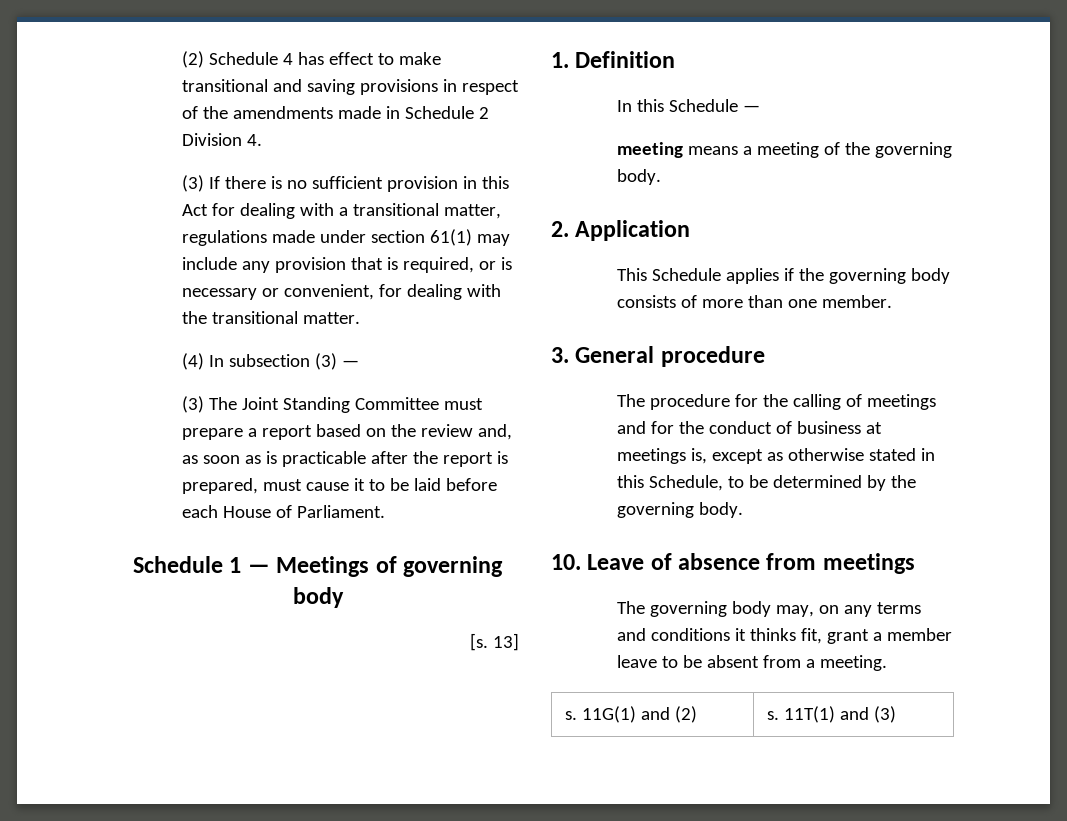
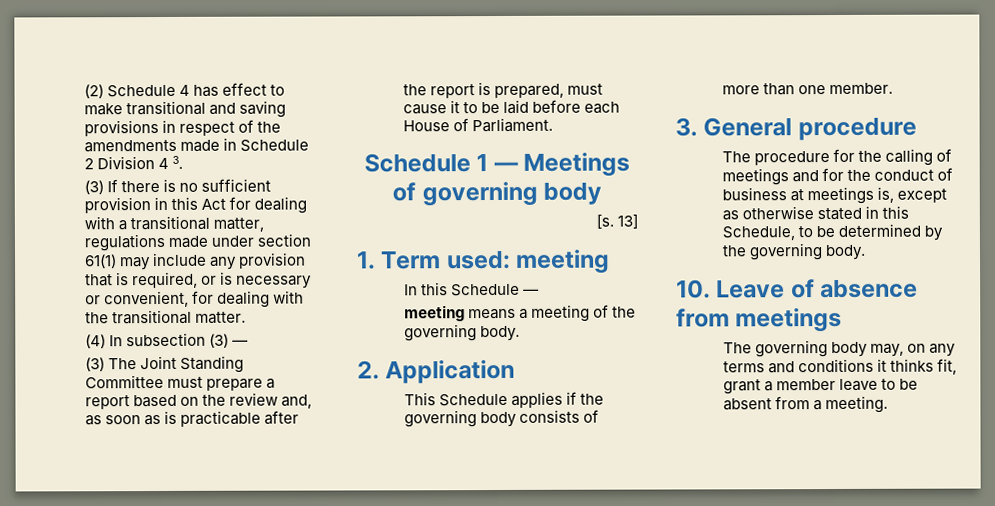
- (2) Schedule 4 has effect to make transitional and saving provisions in respect of the amendments made in Schedule 2 Division 4.
+ (2) Schedule 4 has effect to make transitional and saving provisions in respect of the amendments made in Schedule 2 Division 4 3.
- 1. Definition
+ 1. Term used: meeting
- s. 11G(1) and (2) | s. 11T(1) and (3)

